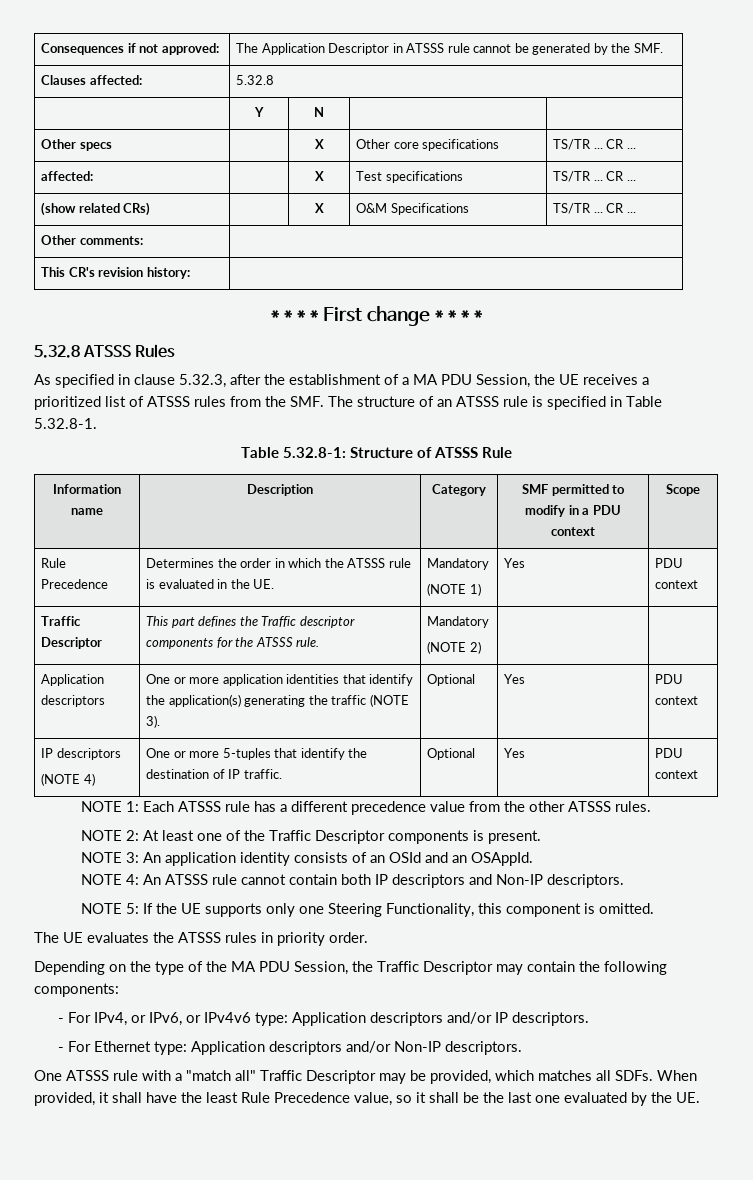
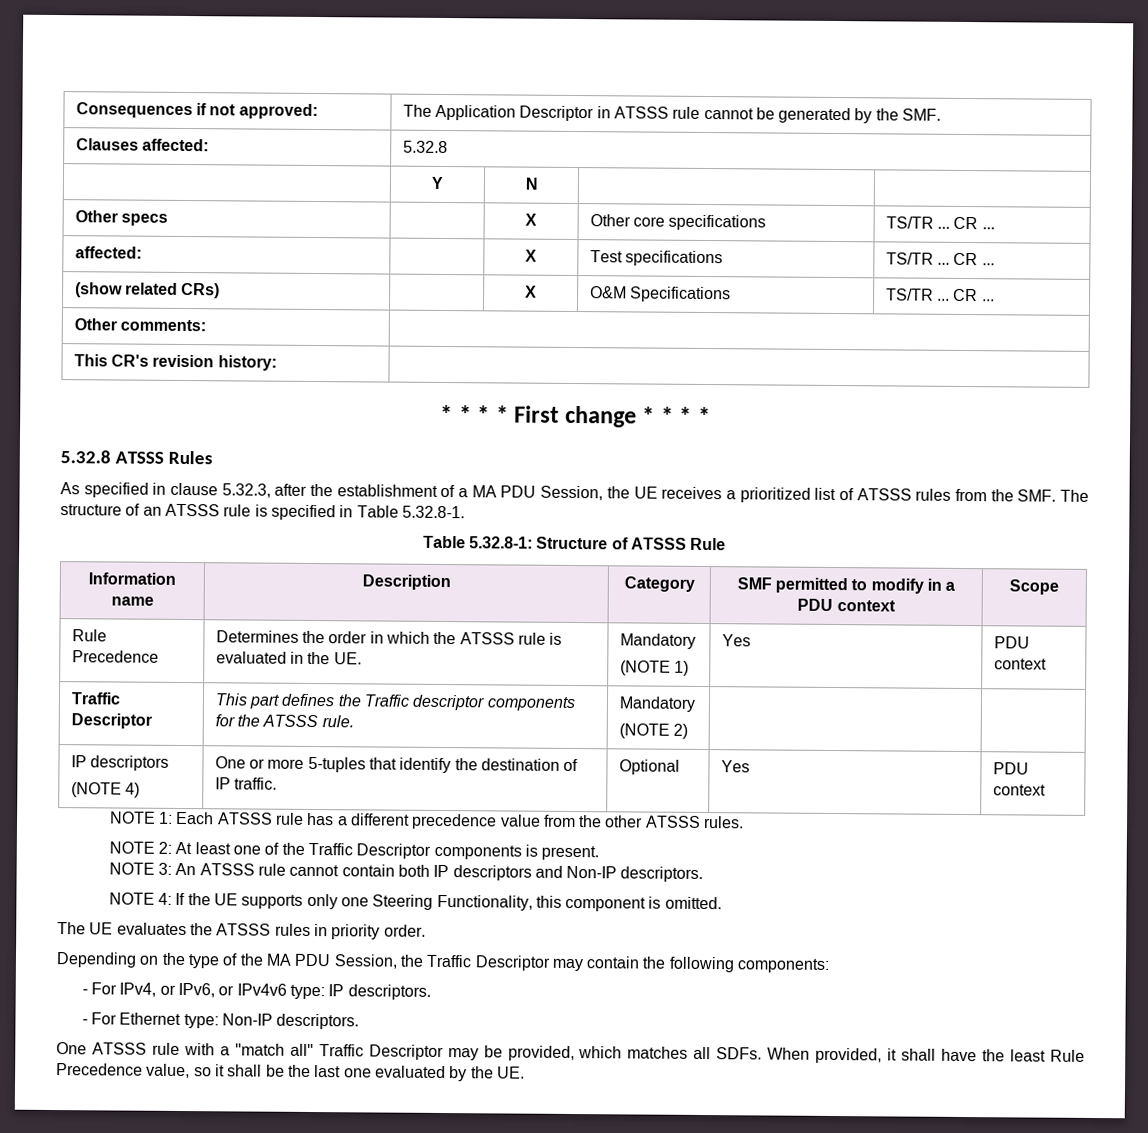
- Application descriptors | One or more application identities that identify the application(s) generating the traffic (NOTE 3). | Optional | Yes | PDU context
- NOTE 3: An application identity consists of an OSId and an OSAppId.
- NOTE 4: An ATSSS rule cannot contain both IP descriptors and Non-IP descriptors.
+ NOTE 3: An ATSSS rule cannot contain both IP descriptors and Non-IP descriptors.
- NOTE 5: If the UE supports only one Steering Functionality, this component is omitted.
+ NOTE 4: If the UE supports only one Steering Functionality, this component is omitted.
- - For IPv4, or IPv6, or IPv4v6 type: Application descriptors and/or IP descriptors.
+ - For IPv4, or IPv6, or IPv4v6 type: IP descriptors.
- - For Ethernet type: Application descriptors and/or Non-IP descriptors.
+ - For Ethernet type: Non-IP descriptors.

